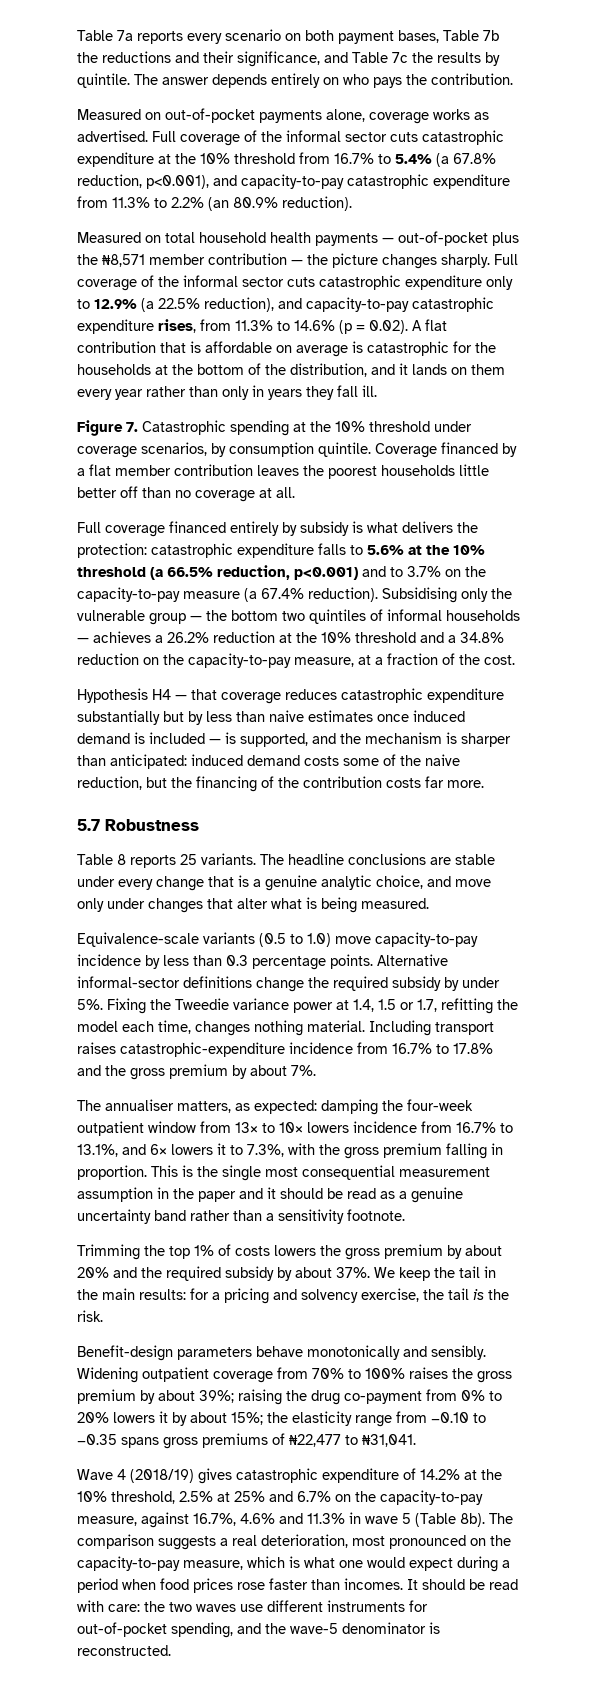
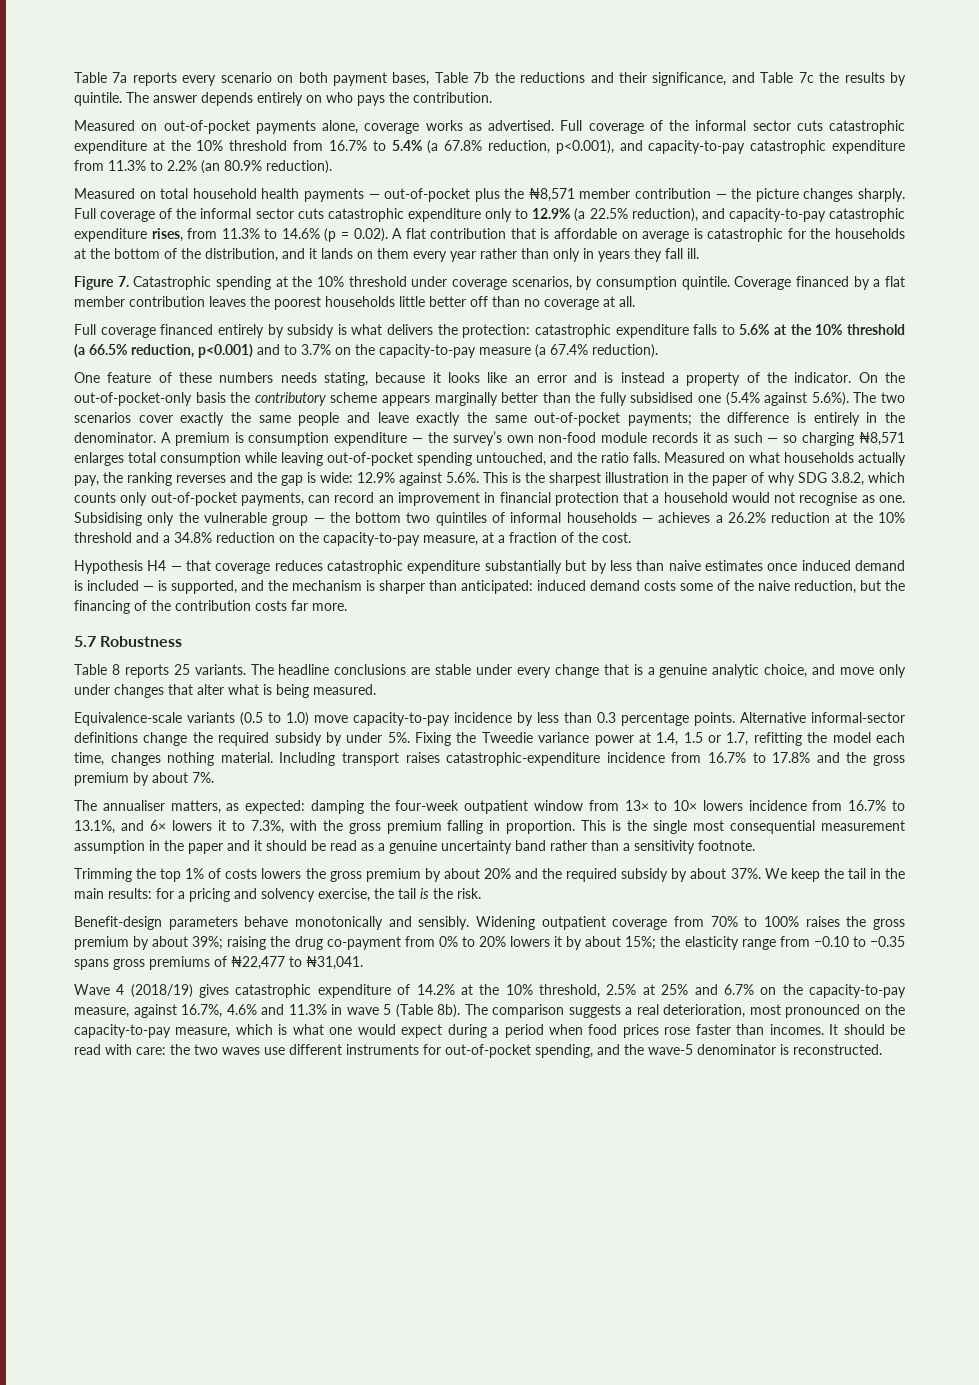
- catastrophic expenditure falls to 5.6% at the 10% threshold (a 66.5% reduction, p<0.001) and to 3.7% on the capacity-to-pay measure (a 67.4% reduction). Subsidising only the vulnerable group — the bottom two quintiles of informal households — achieves a 26.2% reduction at the 10% threshold and a 34.8% reduction on the capacity-to-pay measure, at a fraction of the cost.
+ catastrophic expenditure falls to 5.6% at the 10% threshold (a 66.5% reduction, p<0.001) and to 3.7% on the capacity-to-pay measure (a 67.4% reduction).
+ One feature of these numbers needs stating, because it looks like an error and is instead a property of the indicator. On the out-of-pocket-only basis the contributory scheme appears marginally better than the fully subsidised one (5.4% against 5.6%). The two scenarios cover exactly the same people and leave exactly the same out-of-pocket payments; the difference is entirely in the denominator. A premium is consumption expenditure — the survey’s own non-food module records it as such — so charging ₦8,571 enlarges total consumption while leaving out-of-pocket spending untouched, and the ratio falls. Measured on what households actually pay, the ranking reverses and the gap is wide: 12.9% against 5.6%. This is the sharpest illustration in the paper of why SDG 3.8.2, which counts only out-of-pocket payments, can record an improvement in financial protection that a household would not recognise as one. Subsidising only the vulnerable group — the bottom two quintiles of informal households — achieves a 26.2% reduction at the 10% threshold and a 34.8% reduction on the capacity-to-pay measure, at a fraction of the cost.

